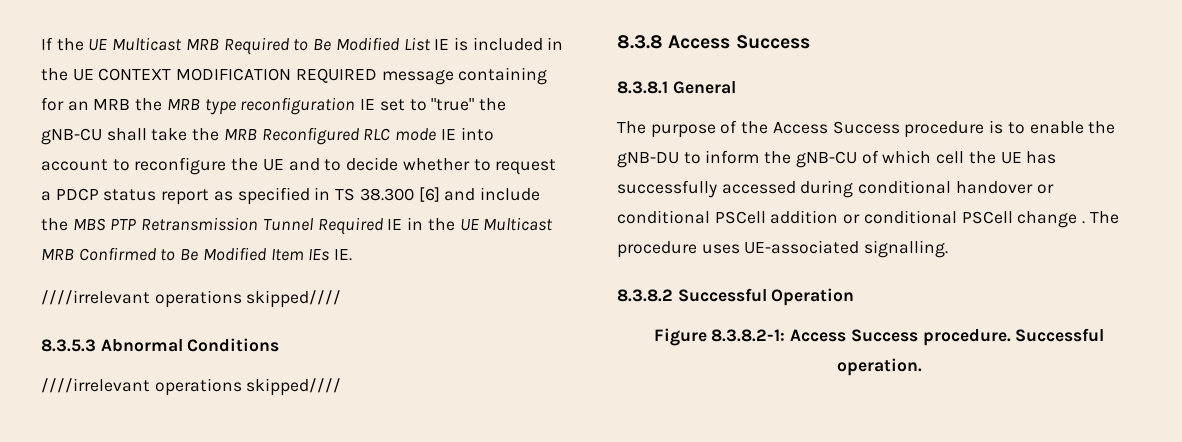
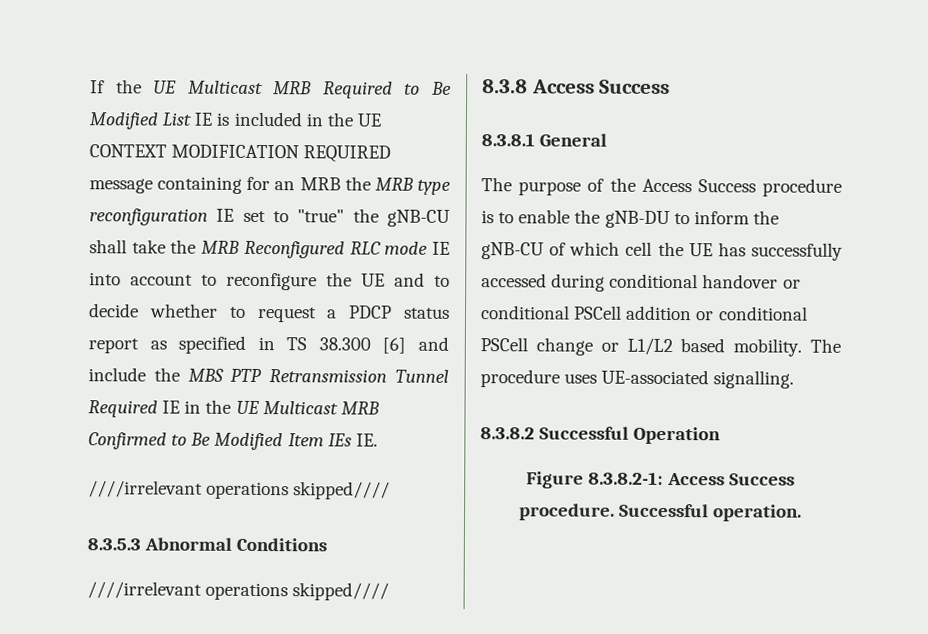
- The purpose of the Access Success procedure is to enable the gNB-DU to inform the gNB-CU of which cell the UE has successfully accessed during conditional handover or conditional PSCell addition or conditional PSCell change .
+ The purpose of the Access Success procedure is to enable the gNB-DU to inform the gNB-CU of which cell the UE has successfully accessed during conditional handover or conditional PSCell addition or conditional PSCell change or L1/L2 based mobility.

